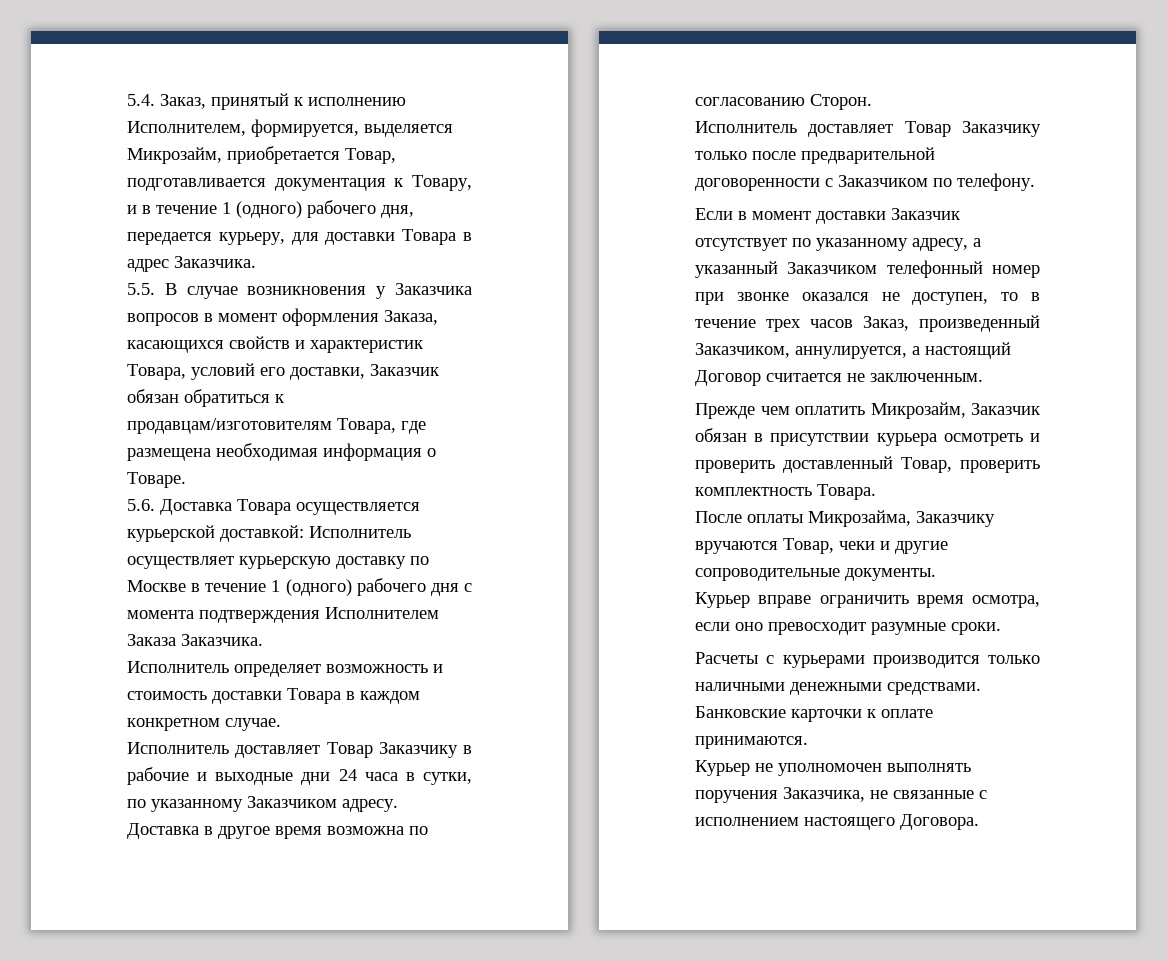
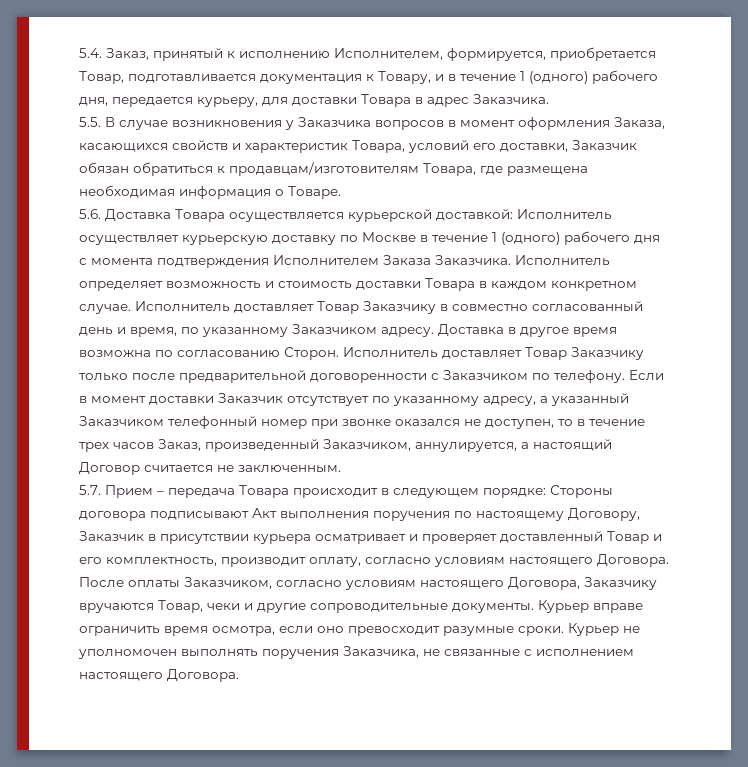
- 5.4. Заказ, принятый к исполнению Исполнителем, формируется, выделяется Микрозайм, приобретается Товар, подготавливается документация к Товару, и в течение 1 (одного) рабочего дня, передается курьеру, для доставки Товара в адрес Заказчика.
+ 5.4. Заказ, принятый к исполнению Исполнителем, формируется, приобретается Товар, подготавливается документация к Товару, и в течение 1 (одного) рабочего дня, передается курьеру, для доставки Товара в адрес Заказчика.
- 5.6. Доставка Товара осуществляется курьерской доставкой: Исполнитель осуществляет курьерскую доставку по Москве в течение 1 (одного) рабочего дня с момента подтверждения Исполнителем Заказа Заказчика.
- Исполнитель определяет возможность и стоимость доставки Товара в каждом конкретном случае.
- Исполнитель доставляет Товар Заказчику в рабочие и выходные дни 24 часа в сутки, по указанному Заказчиком адресу.
+ 5.6. Доставка Товара осуществляется курьерской доставкой: Исполнитель осуществляет курьерскую доставку по Москве в течение 1 (одного) рабочего дня с момента подтверждения Исполнителем Заказа Заказчика. Исполнитель определяет возможность и стоимость доставки Товара в каждом конкретном случае. Исполнитель доставляет Товар Заказчику в совместно согласованный день и время, по указанному Заказчиком адресу.
- Доставка в другое время возможна по согласованию Сторон.
- Исполнитель доставляет Товар Заказчику только после предварительной договоренности с Заказчиком по телефону.
- Если в момент доставки Заказчик отсутствует по указанному адресу, а указанный Заказчиком телефонный номер при звонке оказался не доступен, то в течение трех часов Заказ, произведенный Заказчиком, аннулируется, а настоящий Договор считается не заключенным.
+ Доставка в другое время возможна по согласованию Сторон. Исполнитель доставляет Товар Заказчику только после предварительной договоренности с Заказчиком по телефону. Если в момент доставки Заказчик отсутствует по указанному адресу, а указанный Заказчиком телефонный номер при звонке оказался не доступен, то в течение трех часов Заказ, произведенный Заказчиком, аннулируется, а настоящий Договор считается не заключенным.
- Прежде чем оплатить Микрозайм, Заказчик обязан в присутствии курьера осмотреть и проверить доставленный Товар, проверить комплектность Товара.
- После оплаты Микрозайма, Заказчику вручаются Товар, чеки и другие сопроводительные документы.
- Курьер вправе ограничить время осмотра, если оно превосходит разумные сроки.
- Расчеты с курьерами производится только наличными денежными средствами. Банковские карточки к оплате принимаются.
- Курьер не уполномочен выполнять поручения Заказчика, не связанные с исполнением настоящего Договора.
+ 5.7. Прием – передача Товара происходит в следующем порядке: Стороны договора подписывают Акт выполнения поручения по настоящему Договору, Заказчик в присутствии курьера осматривает и проверяет доставленный Товар и его комплектность, производит оплату, согласно условиям настоящего Договора. После оплаты Заказчиком, согласно условиям настоящего Договора, Заказчику вручаются Товар, чеки и другие сопроводительные документы. Курьер вправе ограничить время осмотра, если оно превосходит разумные сроки. Курьер не уполномочен выполнять поручения Заказчика, не связанные с исполнением настоящего Договора.

